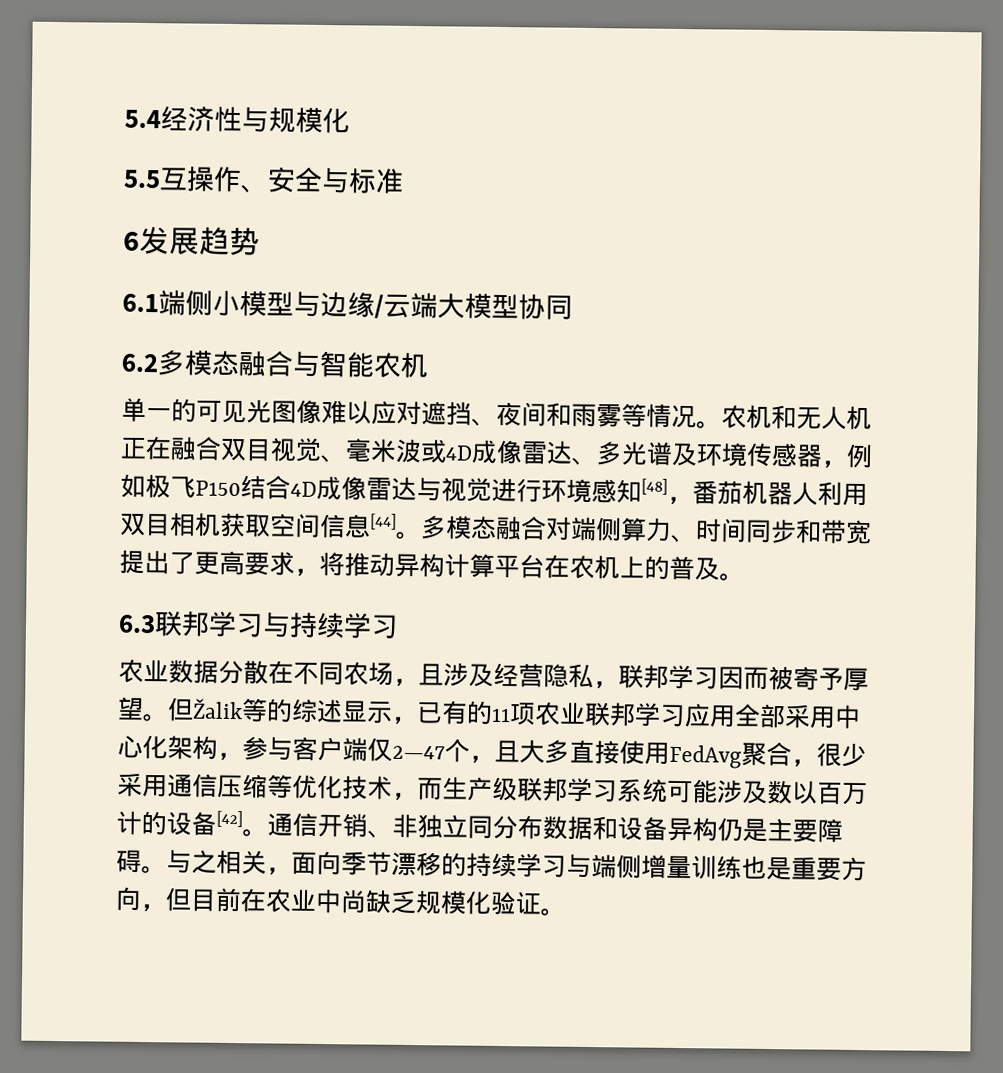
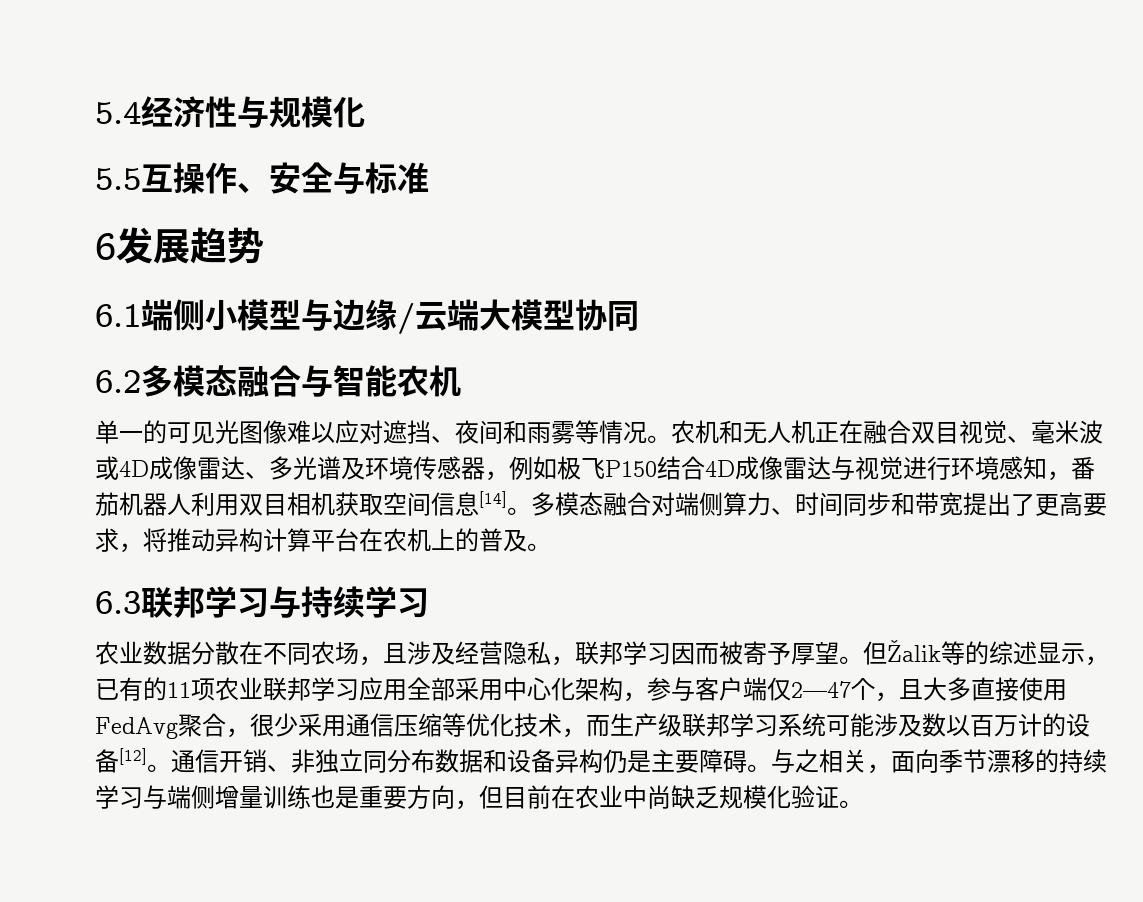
- 农机和无人机正在融合双目视觉、毫米波或4D成像雷达、多光谱及环境传感器，例如极飞P150结合4D成像雷达与视觉进行环境感知[48]，番茄机器人利用双目相机获取空间信息[44]。
+ 农机和无人机正在融合双目视觉、毫米波或4D成像雷达、多光谱及环境传感器，例如极飞P150结合4D成像雷达与视觉进行环境感知，番茄机器人利用双目相机获取空间信息[14]。
- 但Žalik等的综述显示，已有的11项农业联邦学习应用全部采用中心化架构，参与客户端仅2—47个，且大多直接使用FedAvg聚合，很少采用通信压缩等优化技术，而生产级联邦学习系统可能涉及数以百万计的设备[42]。
+ 但Žalik等的综述显示，已有的11项农业联邦学习应用全部采用中心化架构，参与客户端仅2—47个，且大多直接使用FedAvg聚合，很少采用通信压缩等优化技术，而生产级联邦学习系统可能涉及数以百万计的设备[12]。

